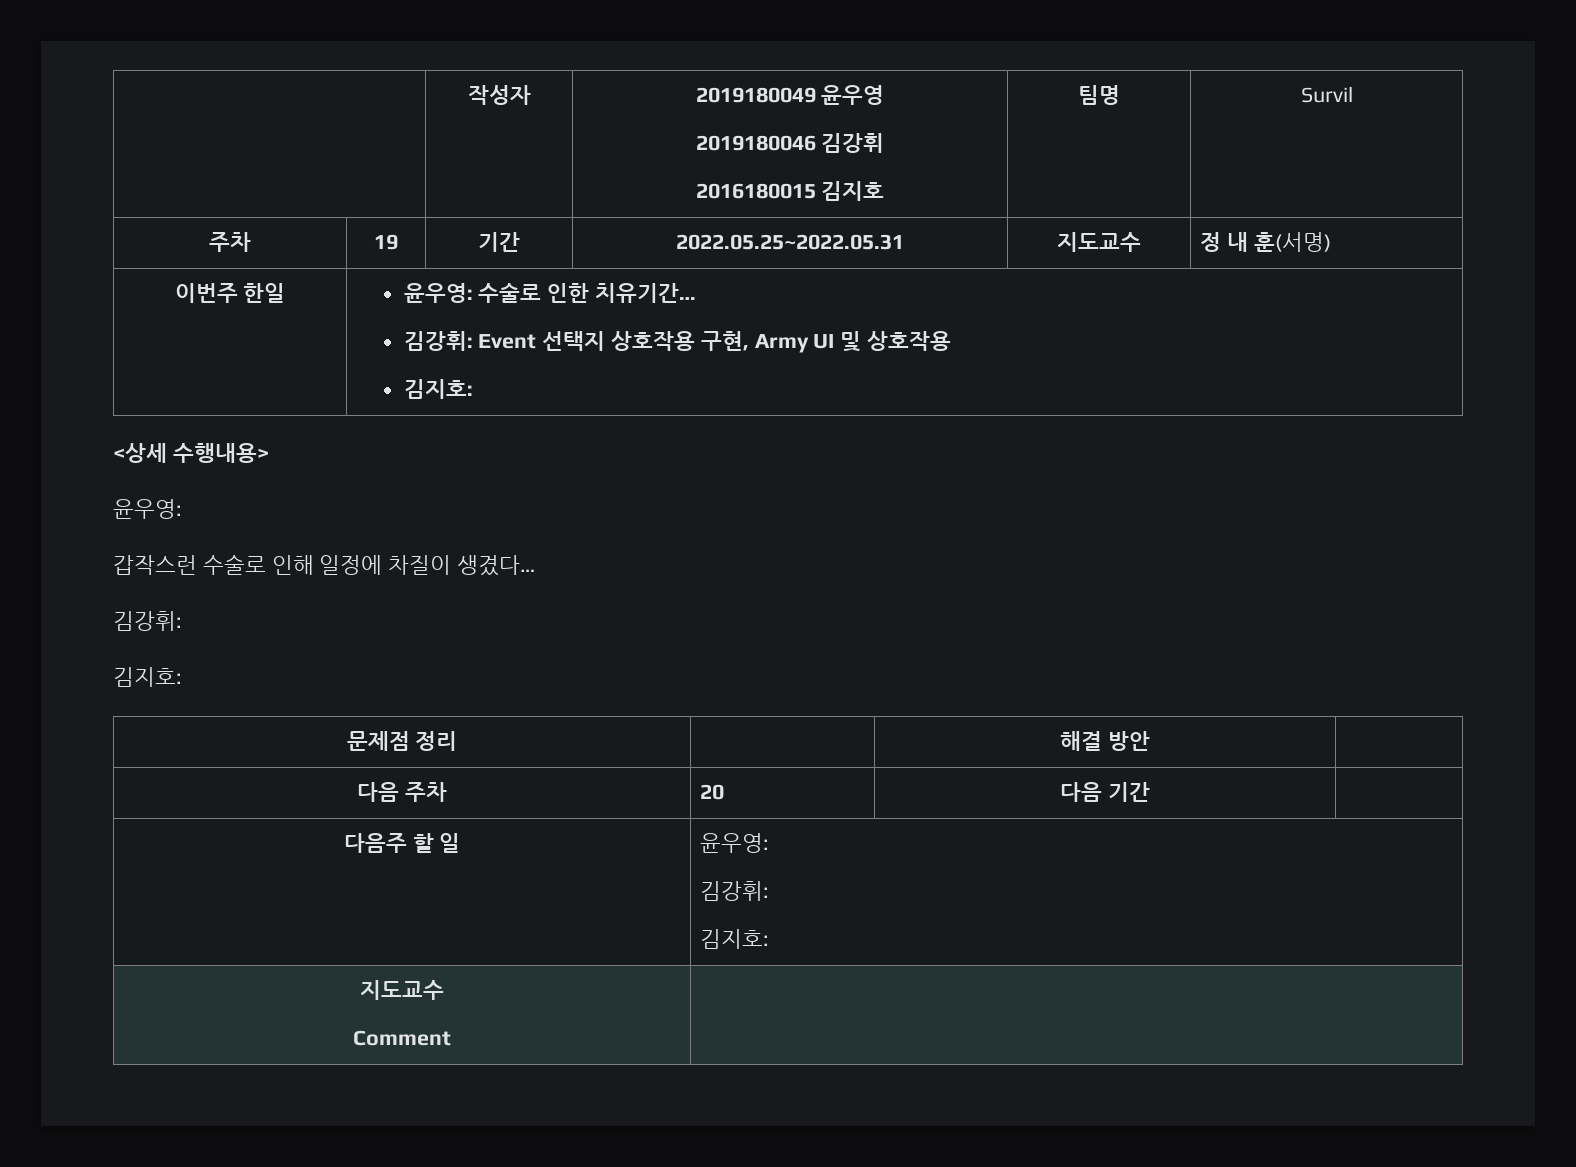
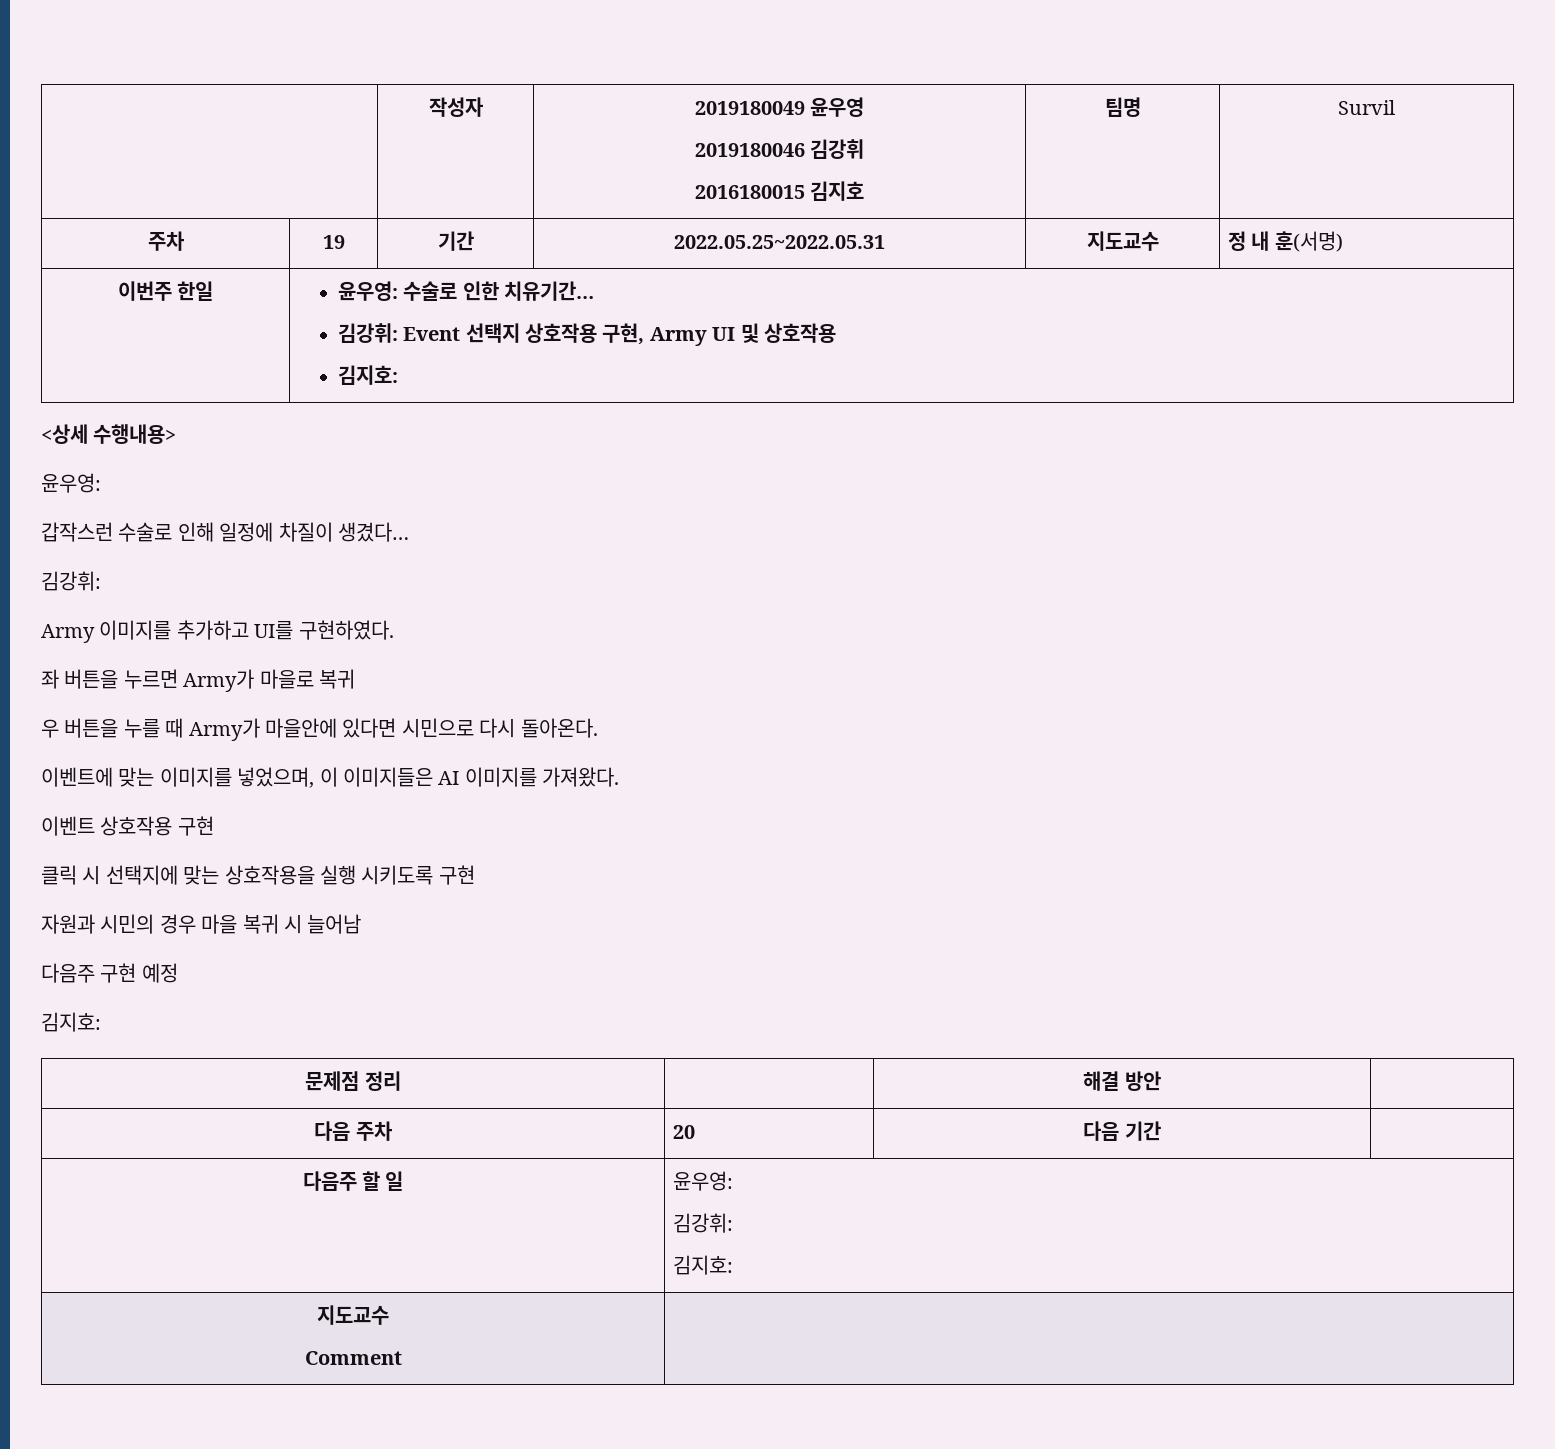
+ Army 이미지를 추가하고 UI를 구현하였다.
+ 좌 버튼을 누르면 Army가 마을로 복귀
+ 우 버튼을 누를 때 Army가 마을안에 있다면 시민으로 다시 돌아온다.
+ 이벤트에 맞는 이미지를 넣었으며, 이 이미지들은 AI 이미지를 가져왔다.
+ 이벤트 상호작용 구현
+ 클릭 시 선택지에 맞는 상호작용을 실행 시키도록 구현
+ 자원과 시민의 경우 마을 복귀 시 늘어남
+ 다음주 구현 예정

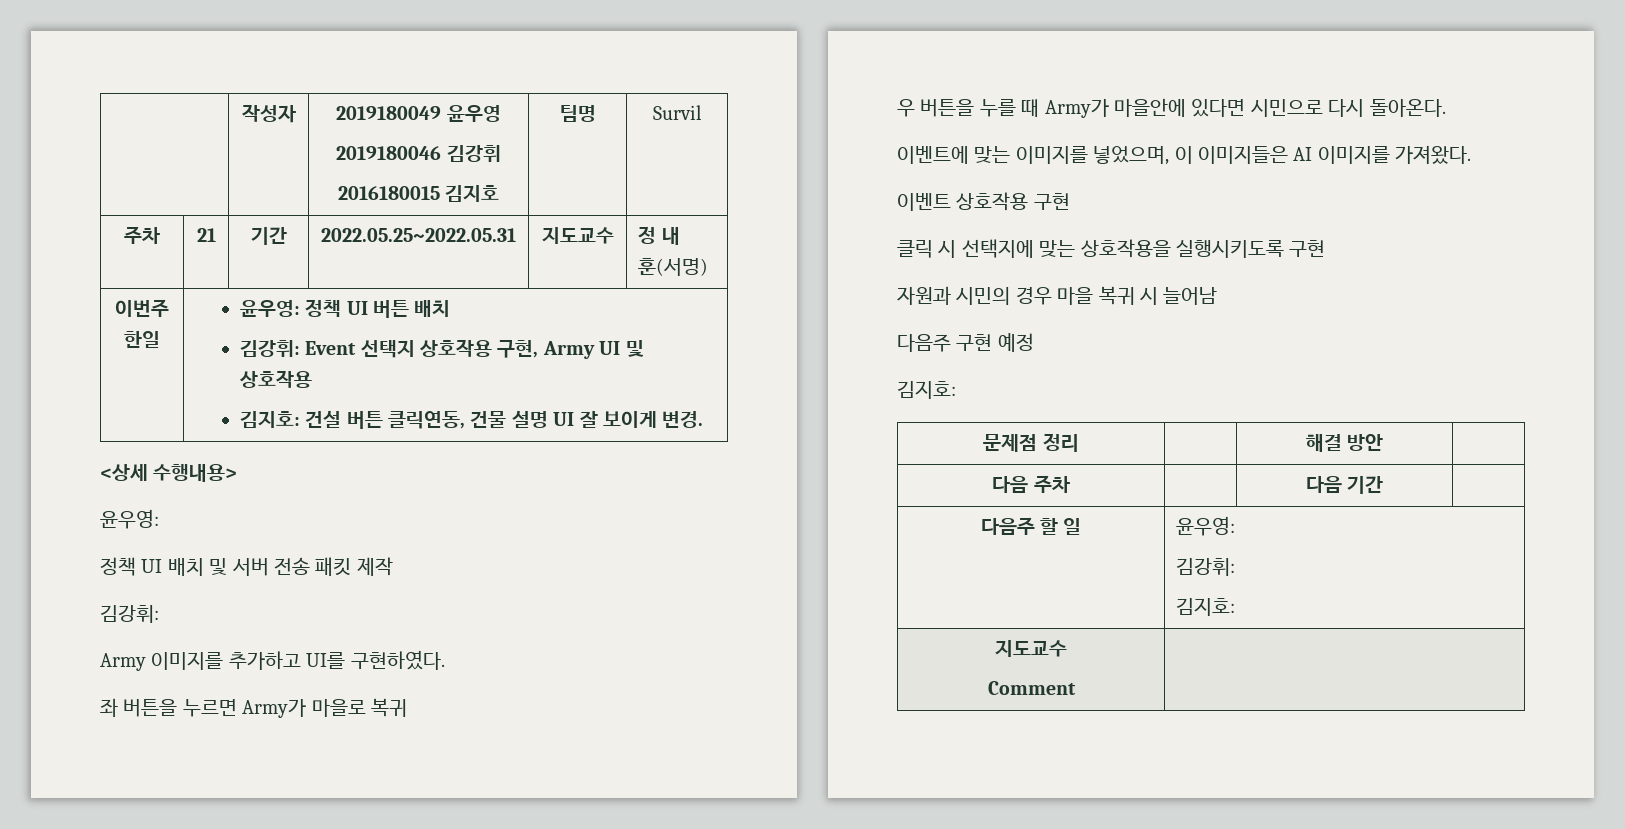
- 주차 | 19 | 기간 | 2022.05.25~2022.05.31 | 지도교수 | 정 내 훈(서명)
+ 주차 | 21 | 기간 | 2022.05.25~2022.05.31 | 지도교수 | 정 내 훈(서명)
- 이번주 한일 | 윤우영: 수술로 인한 치유기간…
+ 이번주 한일 | 윤우영: 정책 UI 버튼 배치
  김강휘: Event 선택지 상호작용 구현, Army UI 및 상호작용
- 김지호:
+ 김지호: 건설 버튼 클릭연동, 건물 설명 UI 잘 보이게 변경.
  <상세 수행내용>
  윤우영:
- 갑작스런 수술로 인해 일정에 차질이 생겼다…
+ 정책 UI 배치 및 서버 전송 패킷 제작
- 클릭 시 선택지에 맞는 상호작용을 실행 시키도록 구현
+ 클릭 시 선택지에 맞는 상호작용을 실행시키도록 구현
- 다음 주차 | 20 | 다음 기간 |
+ 다음 주차 | | 다음 기간 |

